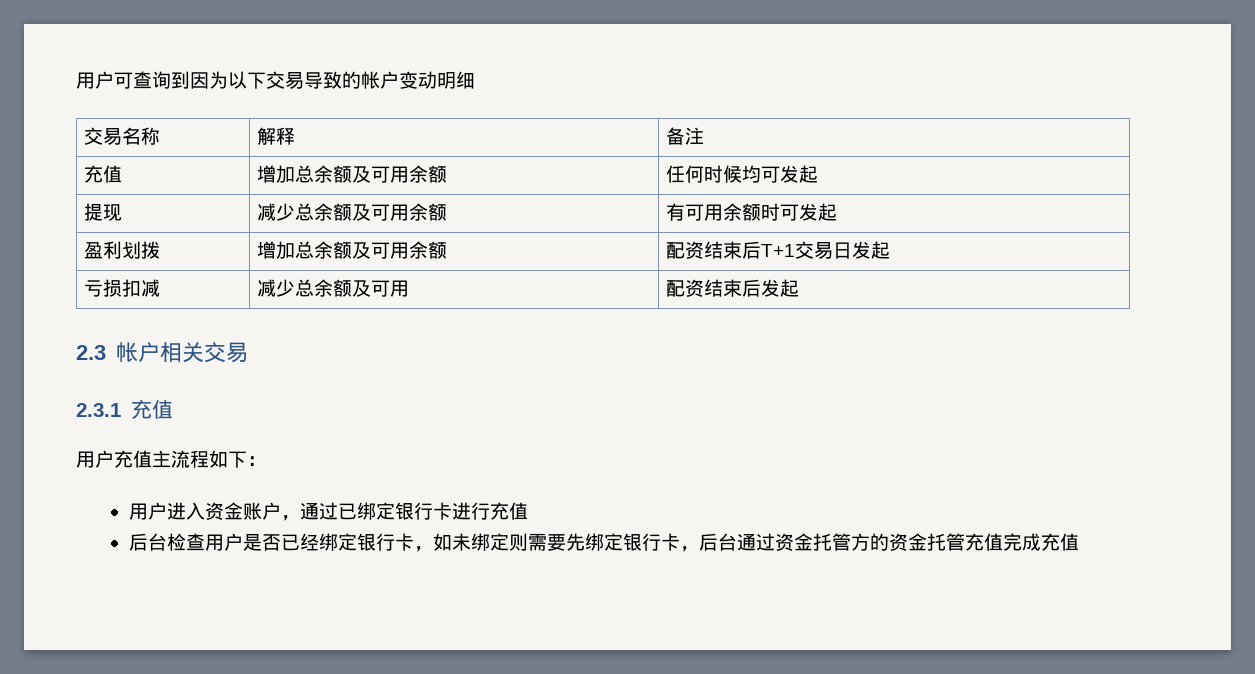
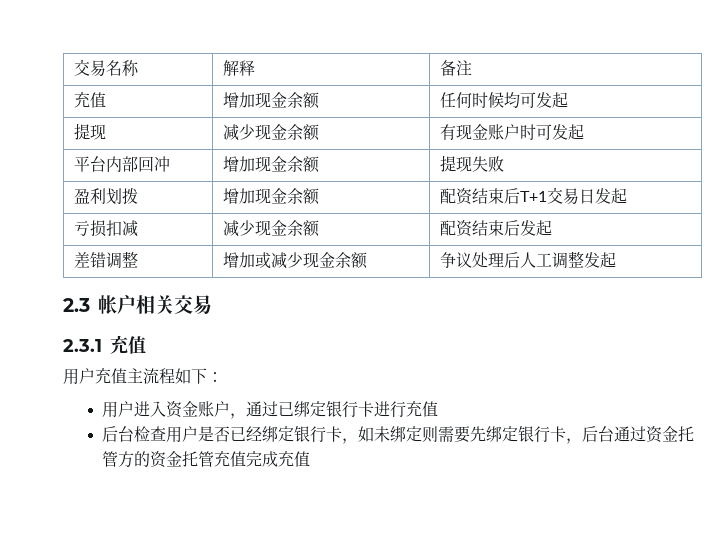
- 用户可查询到因为以下交易导致的帐户变动明细
- 充值 | 增加总余额及可用余额 | 任何时候均可发起
+ 充值 | 增加现金余额 | 任何时候均可发起
- 提现 | 减少总余额及可用余额 | 有可用余额时可发起
+ 提现 | 减少现金余额 | 有现金账户时可发起
+ 平台内部回冲 | 增加现金余额 | 提现失败
- 盈利划拨 | 增加总余额及可用余额 | 配资结束后T+1交易日发起
+ 盈利划拨 | 增加现金余额 | 配资结束后T+1交易日发起
- 亏损扣减 | 减少总余额及可用 | 配资结束后发起
+ 亏损扣减 | 减少现金余额 | 配资结束后发起
+ 差错调整 | 增加或减少现金余额 | 争议处理后人工调整发起

